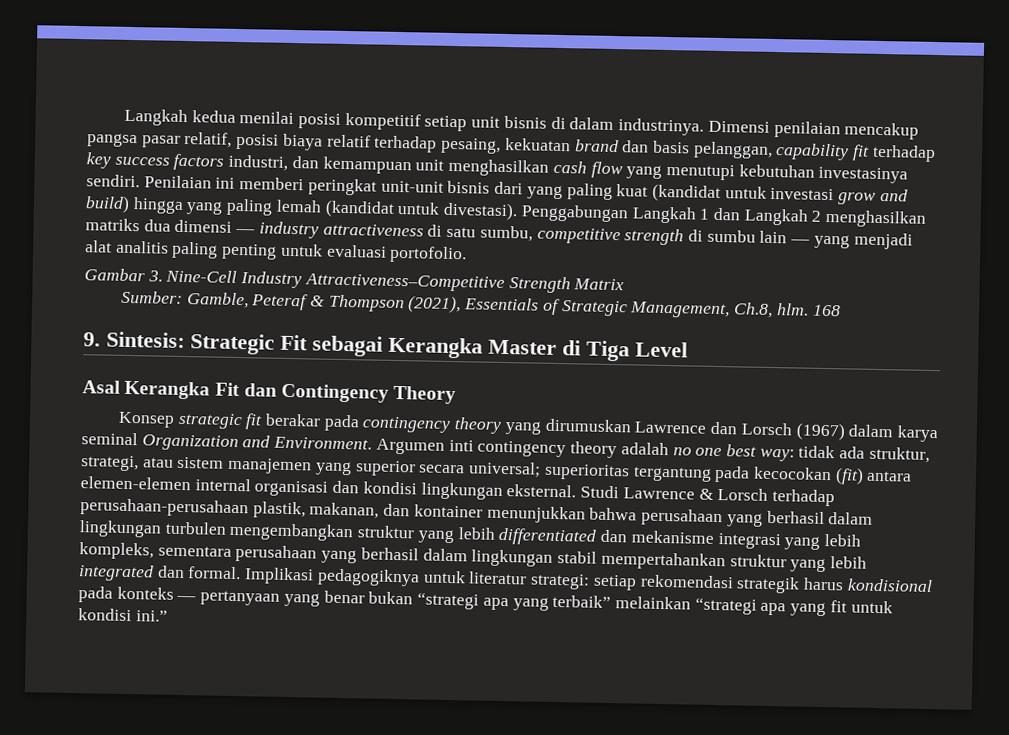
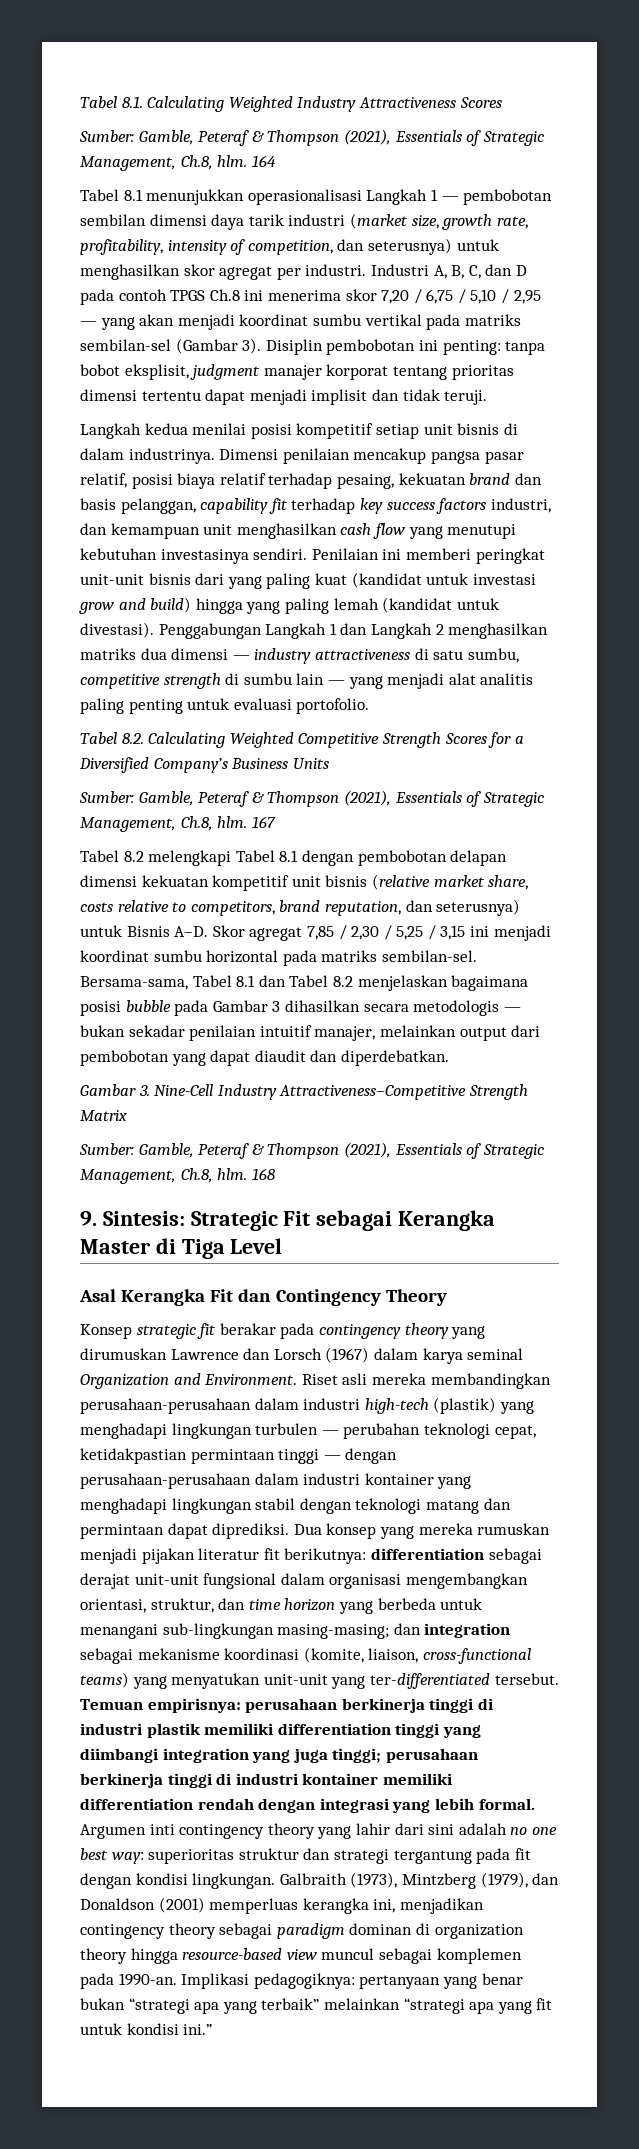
+ Tabel 8.1. Calculating Weighted Industry Attractiveness Scores
+ Sumber: Gamble, Peteraf & Thompson (2021), Essentials of Strategic Management, Ch.8, hlm. 164
+ Tabel 8.1 menunjukkan operasionalisasi Langkah 1 — pembobotan sembilan dimensi daya tarik industri (market size, growth rate, profitability, intensity of competition, dan seterusnya) untuk menghasilkan skor agregat per industri. Industri A, B, C, dan D pada contoh TPGS Ch.8 ini menerima skor 7,20 / 6,75 / 5,10 / 2,95 — yang akan menjadi koordinat sumbu vertikal pada matriks sembilan-sel (Gambar 3). Disiplin pembobotan ini penting: tanpa bobot eksplisit, judgment manajer korporat tentang prioritas dimensi tertentu dapat menjadi implisit dan tidak teruji.
+ Tabel 8.2. Calculating Weighted Competitive Strength Scores for a Diversified Company’s Business Units
+ Sumber: Gamble, Peteraf & Thompson (2021), Essentials of Strategic Management, Ch.8, hlm. 167
+ Tabel 8.2 melengkapi Tabel 8.1 dengan pembobotan delapan dimensi kekuatan kompetitif unit bisnis (relative market share, costs relative to competitors, brand reputation, dan seterusnya) untuk Bisnis A–D. Skor agregat 7,85 / 2,30 / 5,25 / 3,15 ini menjadi koordinat sumbu horizontal pada matriks sembilan-sel. Bersama-sama, Tabel 8.1 dan Tabel 8.2 menjelaskan bagaimana posisi bubble pada Gambar 3 dihasilkan secara metodologis — bukan sekadar penilaian intuitif manajer, melainkan output dari pembobotan yang dapat diaudit dan diperdebatkan.
- Argumen inti contingency theory adalah no one best way: tidak ada struktur, strategi, atau sistem manajemen yang superior secara universal; superioritas tergantung pada kecocokan (fit) antara elemen-elemen internal organisasi dan kondisi lingkungan eksternal. Studi Lawrence & Lorsch terhadap perusahaan-perusahaan plastik, makanan, dan kontainer menunjukkan bahwa perusahaan yang berhasil dalam lingkungan turbulen mengembangkan struktur yang lebih differentiated dan mekanisme integrasi yang lebih kompleks, sementara perusahaan yang berhasil dalam lingkungan stabil mempertahankan struktur yang lebih integrated dan formal. Implikasi pedagogiknya untuk literatur strategi: setiap rekomendasi strategik harus kondisional pada konteks — pertanyaan yang benar bukan “strategi apa yang terbaik” melainkan “strategi apa yang fit untuk kondisi ini.”
+ Riset asli mereka membandingkan perusahaan-perusahaan dalam industri high-tech (plastik) yang menghadapi lingkungan turbulen — perubahan teknologi cepat, ketidakpastian permintaan tinggi — dengan perusahaan-perusahaan dalam industri kontainer yang menghadapi lingkungan stabil dengan teknologi matang dan permintaan dapat diprediksi. Dua konsep yang mereka rumuskan menjadi pijakan literatur fit berikutnya: differentiation sebagai derajat unit-unit fungsional dalam organisasi mengembangkan orientasi, struktur, dan time horizon yang berbeda untuk menangani sub-lingkungan masing-masing; dan integration sebagai mekanisme koordinasi (komite, liaison, cross-functional teams) yang menyatukan unit-unit yang ter-differentiated tersebut. Temuan empirisnya: perusahaan berkinerja tinggi di industri plastik memiliki differentiation tinggi yang diimbangi integration yang juga tinggi; perusahaan berkinerja tinggi di industri kontainer memiliki differentiation rendah dengan integrasi yang lebih formal. Argumen inti contingency theory yang lahir dari sini adalah no one best way: superioritas struktur dan strategi tergantung pada fit dengan kondisi lingkungan. Galbraith (1973), Mintzberg (1979), dan Donaldson (2001) memperluas kerangka ini, menjadikan contingency theory sebagai paradigm dominan di organization theory hingga resource-based view muncul sebagai komplemen pada 1990-an. Implikasi pedagogiknya: pertanyaan yang benar bukan “strategi apa yang terbaik” melainkan “strategi apa yang fit untuk kondisi ini.”

